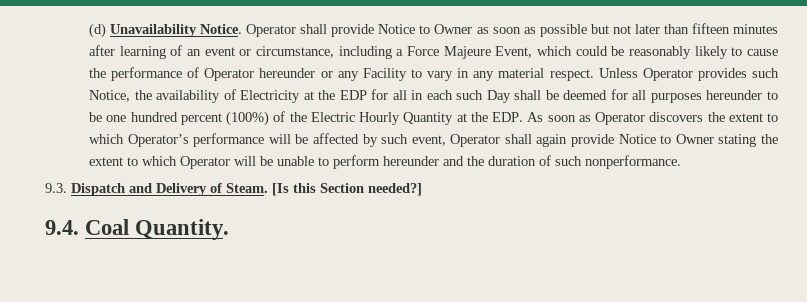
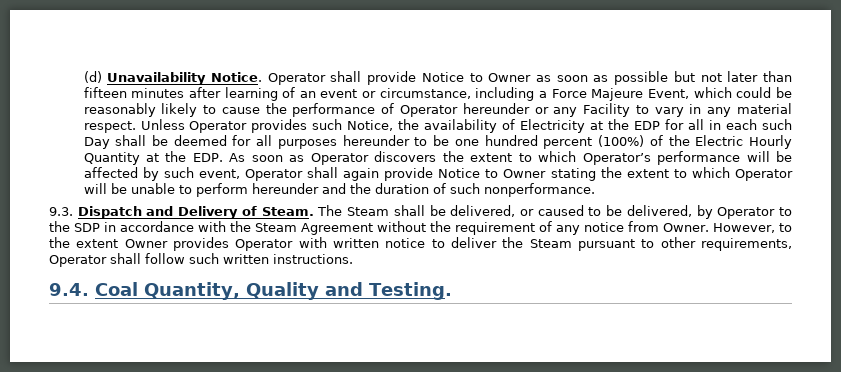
- [Is this Section needed?]
- 9.4. Coal Quantity.
+ The Steam shall be delivered, or caused to be delivered, by Operator to the SDP in accordance with the Steam Agreement without the requirement of any notice from Owner. However, to the extent Owner provides Operator with written notice to deliver the Steam pursuant to other requirements, Operator shall follow such written instructions.
+ 9.4. Coal Quantity, Quality and Testing.

